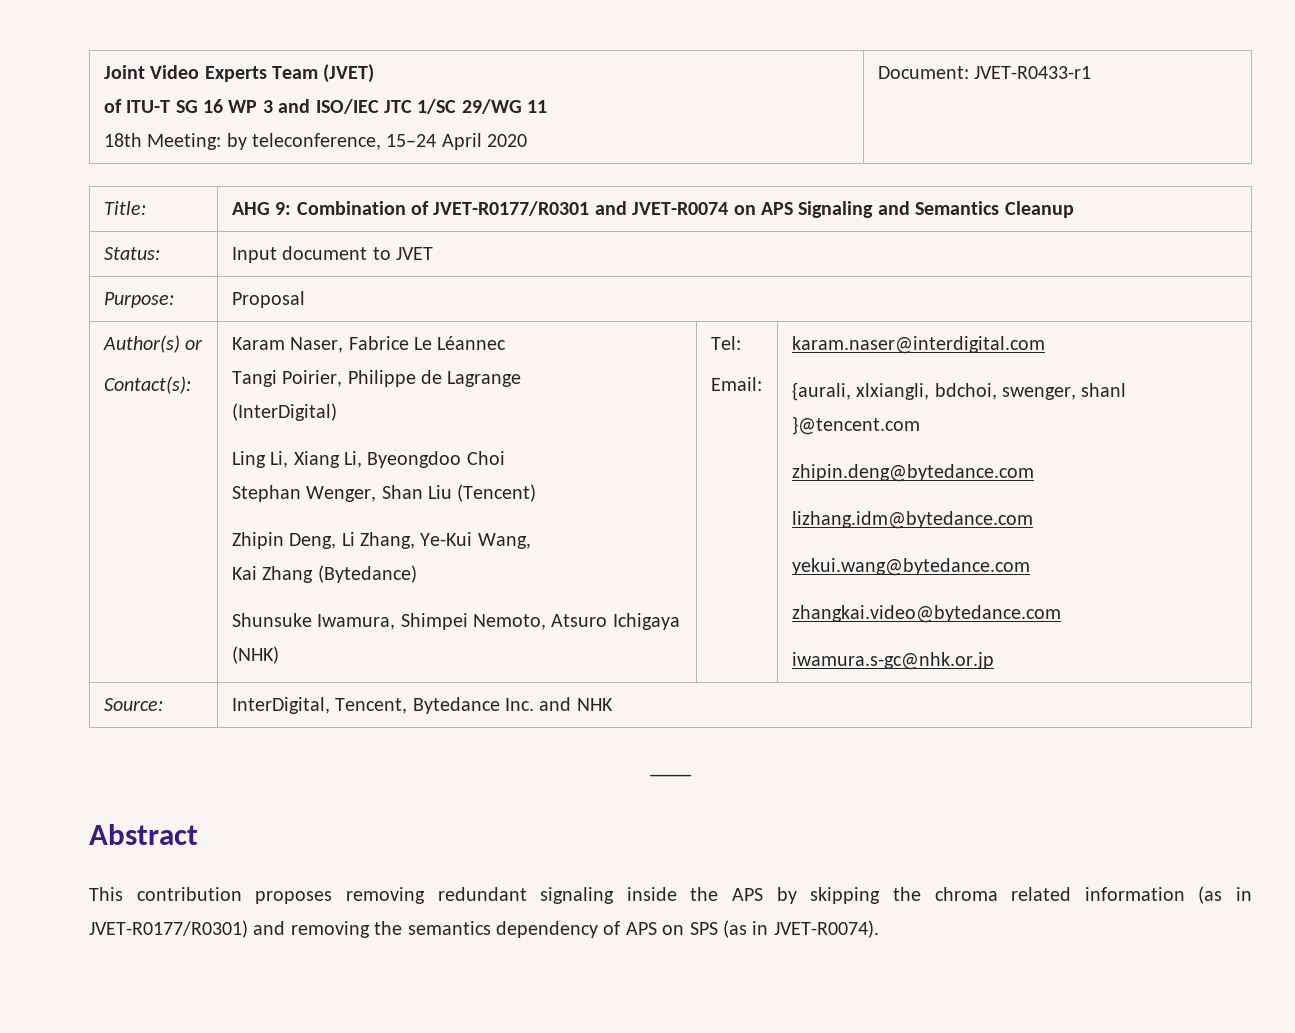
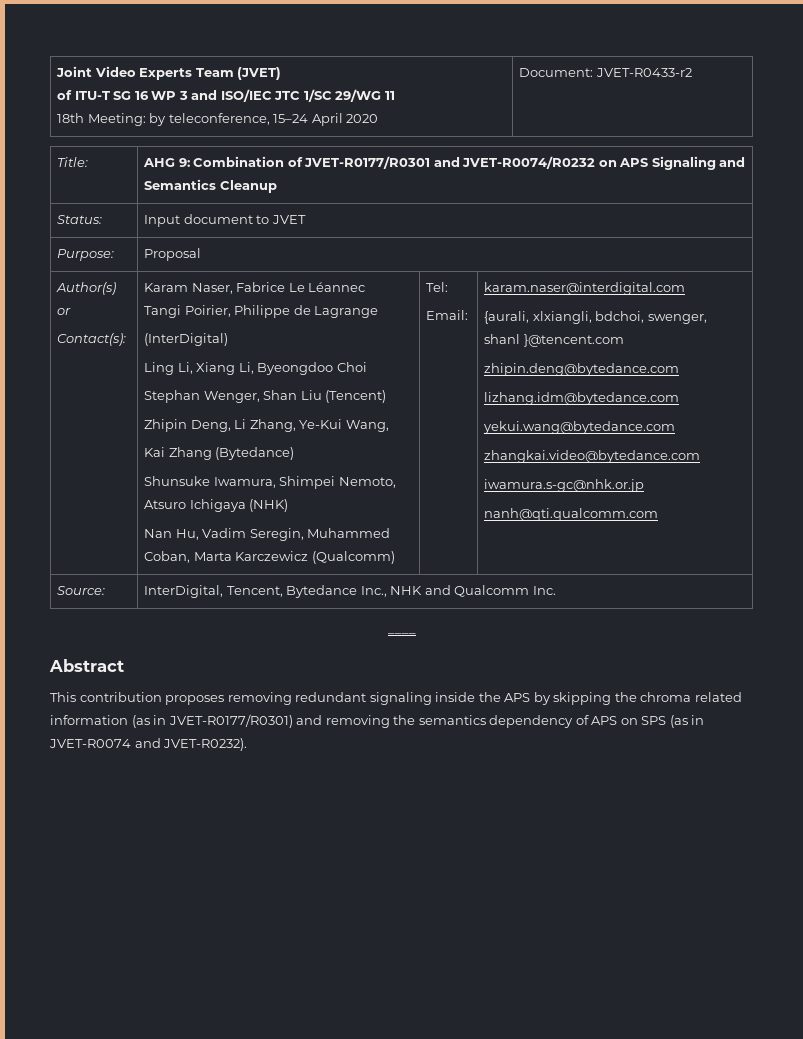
  Joint Video Experts Team (JVET)
  of ITU-T SG 16 WP 3 and ISO/IEC JTC 1/SC 29/WG 11
- 18th Meeting: by teleconference, 15–24 April 2020 | Document: JVET-R0433-r1
+ 18th Meeting: by teleconference, 15–24 April 2020 | Document: JVET-R0433-r2
- Title: | AHG 9: Combination of JVET-R0177/R0301 and JVET-R0074 on APS Signaling and Semantics Cleanup
+ Title: | AHG 9: Combination of JVET-R0177/R0301 and JVET-R0074/R0232 on APS Signaling and Semantics Cleanup
+ Nan Hu, Vadim Seregin, Muhammed Coban, Marta Karczewicz (Qualcomm)
+ nanh@qti.qualcomm.com
- Source: | InterDigital, Tencent, Bytedance Inc. and NHK
+ Source: | InterDigital, Tencent, Bytedance Inc., NHK and Qualcomm Inc.
- This contribution proposes removing redundant signaling inside the APS by skipping the chroma related information (as in JVET-R0177/R0301) and removing the semantics dependency of APS on SPS (as in JVET-R0074).
+ This contribution proposes removing redundant signaling inside the APS by skipping the chroma related information (as in JVET-R0177/R0301) and removing the semantics dependency of APS on SPS (as in JVET-R0074 and JVET-R0232).

